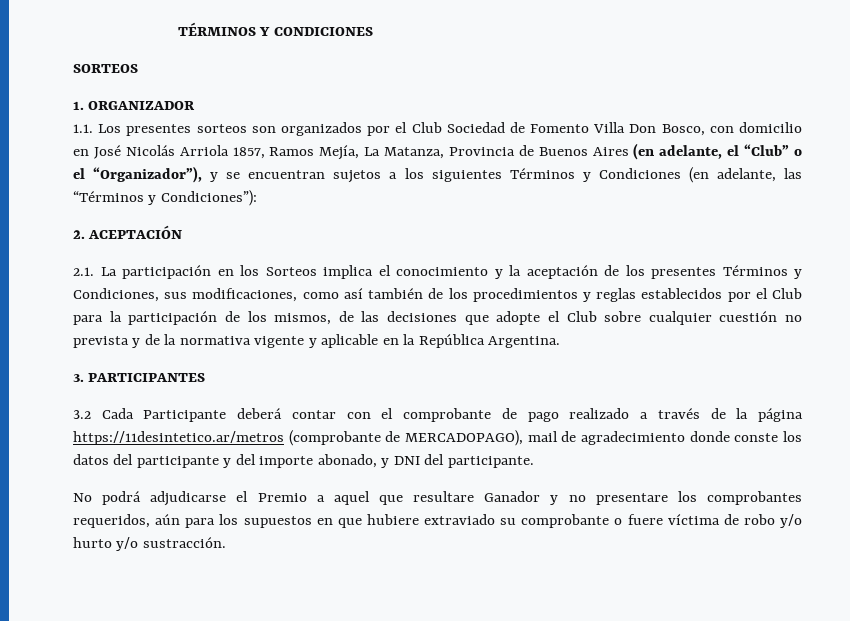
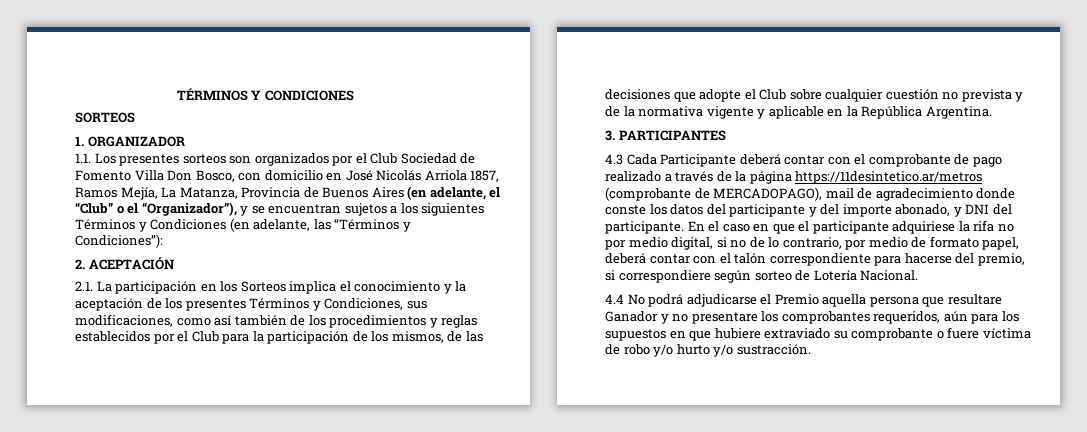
- 3.2 Cada Participante deberá contar con el comprobante de pago realizado a través de la página https://11desintetico.ar/metros (comprobante de MERCADOPAGO), mail de agradecimiento donde conste los datos del participante y del importe abonado, y DNI del participante.
- No podrá adjudicarse el Premio a aquel que resultare Ganador y no presentare los comprobantes requeridos, aún para los supuestos en que hubiere extraviado su comprobante o fuere víctima de robo y/o hurto y/o sustracción.
+ 4.3 Cada Participante deberá contar con el comprobante de pago realizado a través de la página https://11desintetico.ar/metros (comprobante de MERCADOPAGO), mail de agradecimiento donde conste los datos del participante y del importe abonado, y DNI del participante. En el caso en que el participante adquiriese la rifa no por medio digital, si no de lo contrario, por medio de formato papel, deberá contar con el talón correspondiente para hacerse del premio, si correspondiere según sorteo de Lotería Nacional.
+ 4.4 No podrá adjudicarse el Premio aquella persona que resultare Ganador y no presentare los comprobantes requeridos, aún para los supuestos en que hubiere extraviado su comprobante o fuere víctima de robo y/o hurto y/o sustracción.

